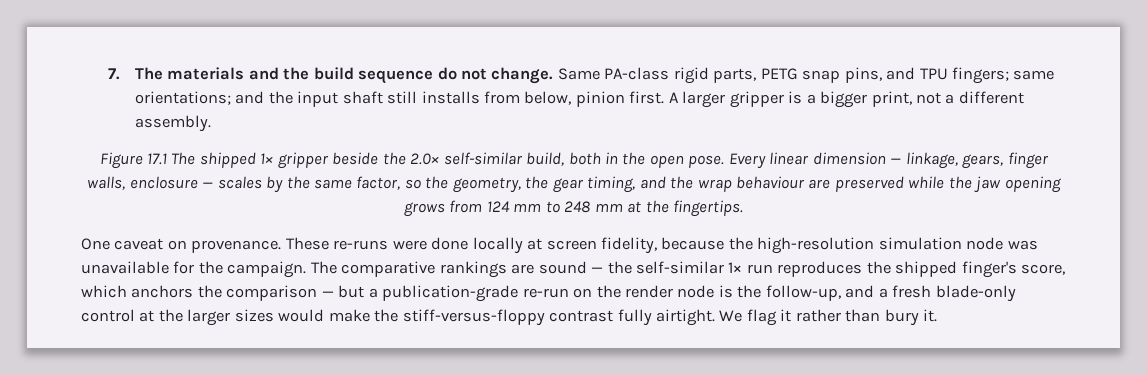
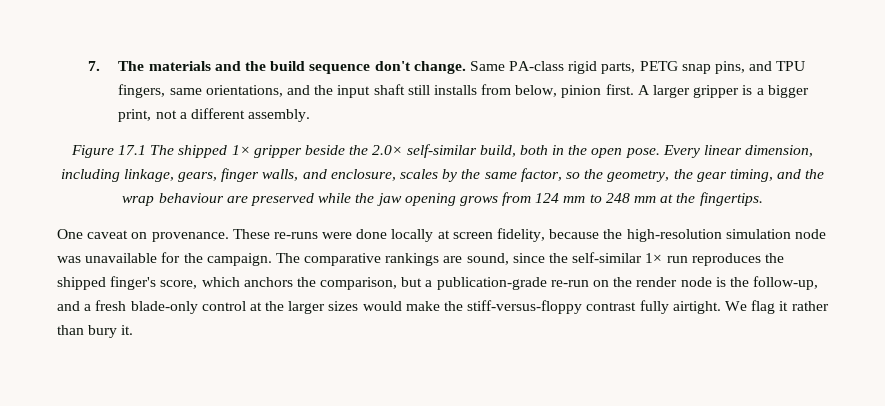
- 7. The materials and the build sequence do not change.
+ 7. The materials and the build sequence don't change.
- Same PA-class rigid parts, PETG snap pins, and TPU fingers; same orientations; and the input shaft still installs from below, pinion first.
+ Same PA-class rigid parts, PETG snap pins, and TPU fingers, same orientations, and the input shaft still installs from below, pinion first.
- Every linear dimension — linkage, gears, finger walls, enclosure — scales by the same factor, so the geometry, the gear timing, and the wrap behaviour are preserved while the jaw opening grows from 124 mm to 248 mm at the fingertips.
+ Every linear dimension, including linkage, gears, finger walls, and enclosure, scales by the same factor, so the geometry, the gear timing, and the wrap behaviour are preserved while the jaw opening grows from 124 mm to 248 mm at the fingertips.
- The comparative rankings are sound — the self-similar 1× run reproduces the shipped finger's score, which anchors the comparison — but a publication-grade re-run on the render node is the follow-up, and a fresh blade-only control at the larger sizes would make the stiff-versus-floppy contrast fully airtight.
+ The comparative rankings are sound, since the self-similar 1× run reproduces the shipped finger's score, which anchors the comparison, but a publication-grade re-run on the render node is the follow-up, and a fresh blade-only control at the larger sizes would make the stiff-versus-floppy contrast fully airtight.

